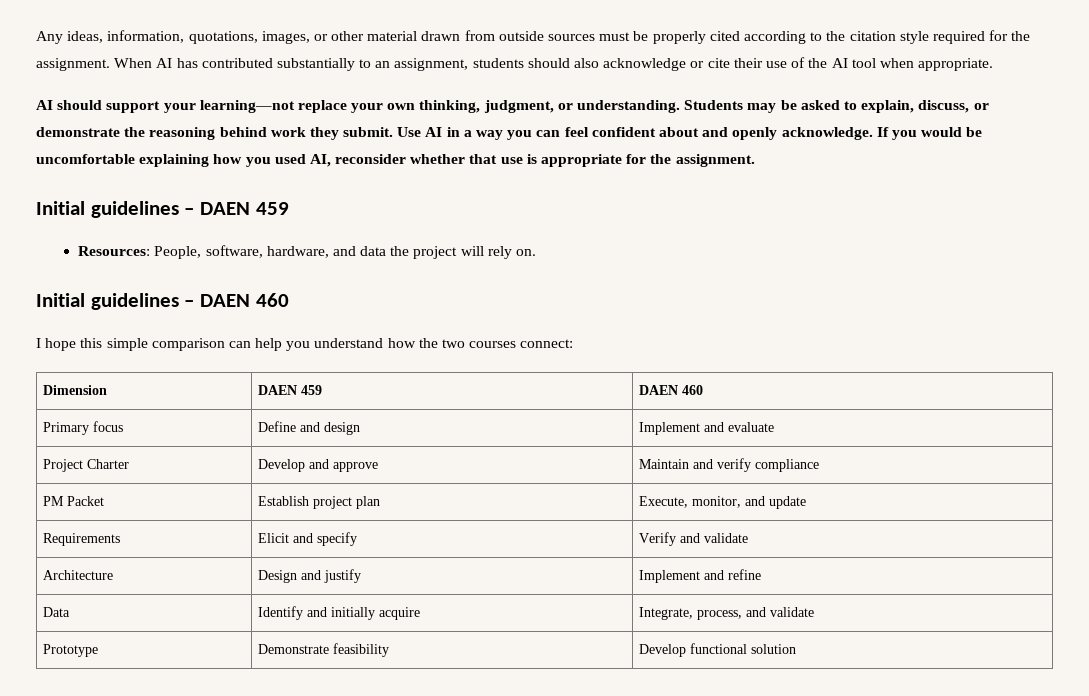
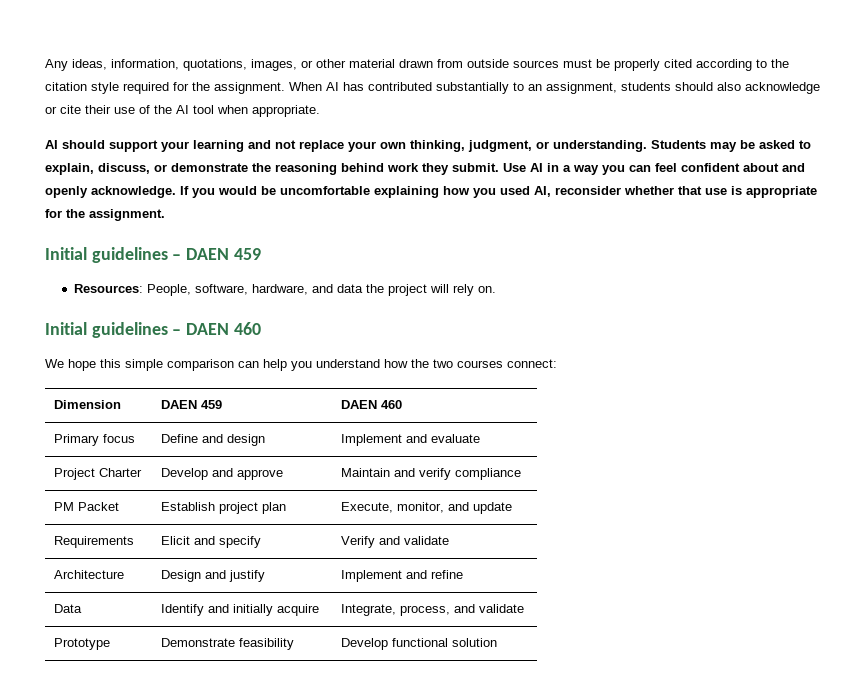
- AI should support your learning—not replace your own thinking, judgment, or understanding.
+ AI should support your learning and not replace your own thinking, judgment, or understanding.
- I hope this simple comparison can help you understand how the two courses connect:
+ We hope this simple comparison can help you understand how the two courses connect:

